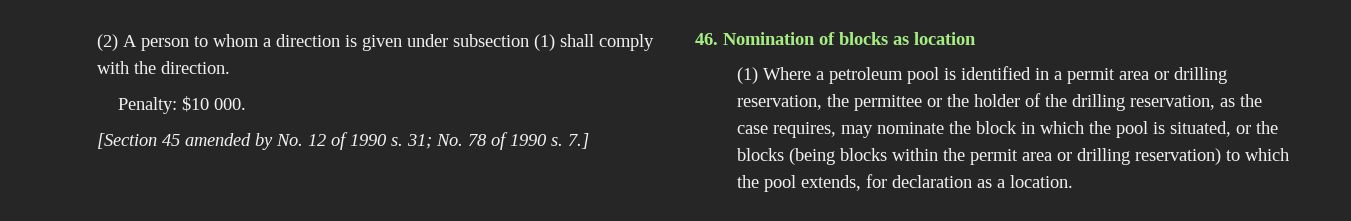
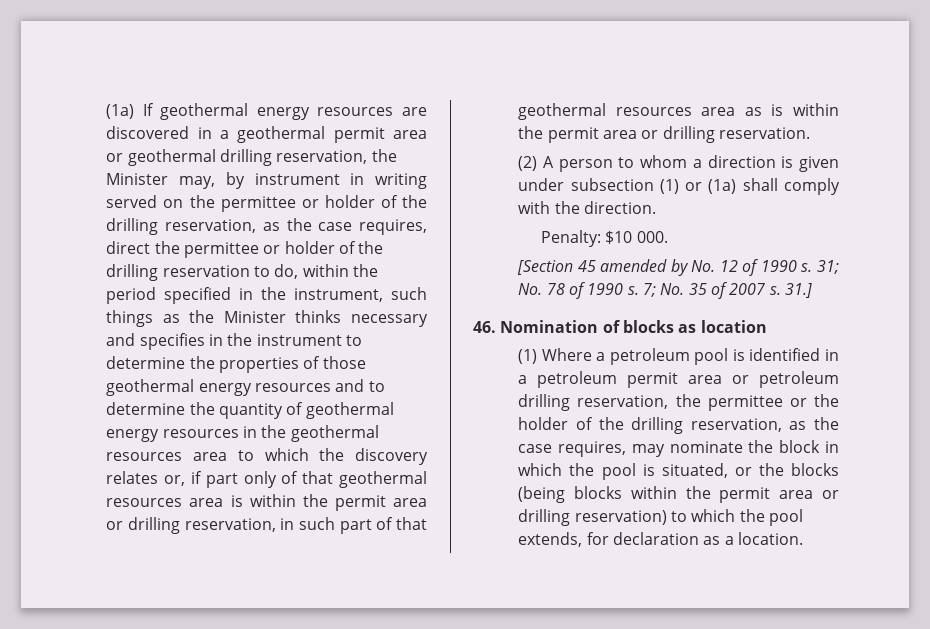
+ (1a) If geothermal energy resources are discovered in a geothermal permit area or geothermal drilling reservation, the Minister may, by instrument in writing served on the permittee or holder of the drilling reservation, as the case requires, direct the permittee or holder of the drilling reservation to do, within the period specified in the instrument, such things as the Minister thinks necessary and specifies in the instrument to determine the properties of those geothermal energy resources and to determine the quantity of geothermal energy resources in the geothermal resources area to which the discovery relates or, if part only of that geothermal resources area is within the permit area or drilling reservation, in such part of that geothermal resources area as is within the permit area or drilling reservation.
- (2) A person to whom a direction is given under subsection (1) shall comply with the direction.
+ (2) A person to whom a direction is given under subsection (1) or (1a) shall comply with the direction.
- 7.]
+ 7; No. 35 of 2007 s. 31.]
- (1) Where a petroleum pool is identified in a permit area or drilling reservation, the permittee or the holder of the drilling reservation, as the case requires, may nominate the block in which the pool is situated, or the blocks (being blocks within the permit area or drilling reservation) to which the pool extends, for declaration as a location.
+ (1) Where a petroleum pool is identified in a petroleum permit area or petroleum drilling reservation, the permittee or the holder of the drilling reservation, as the case requires, may nominate the block in which the pool is situated, or the blocks (being blocks within the permit area or drilling reservation) to which the pool extends, for declaration as a location.

